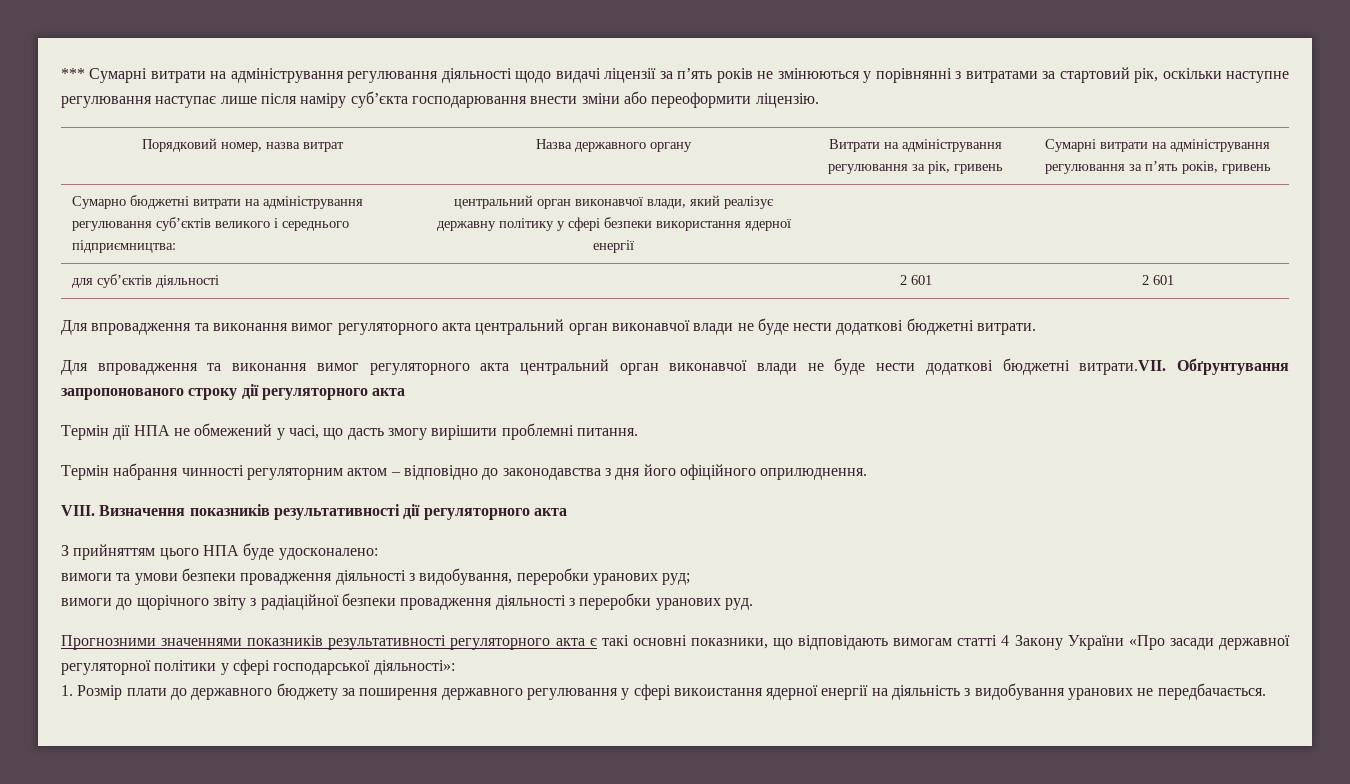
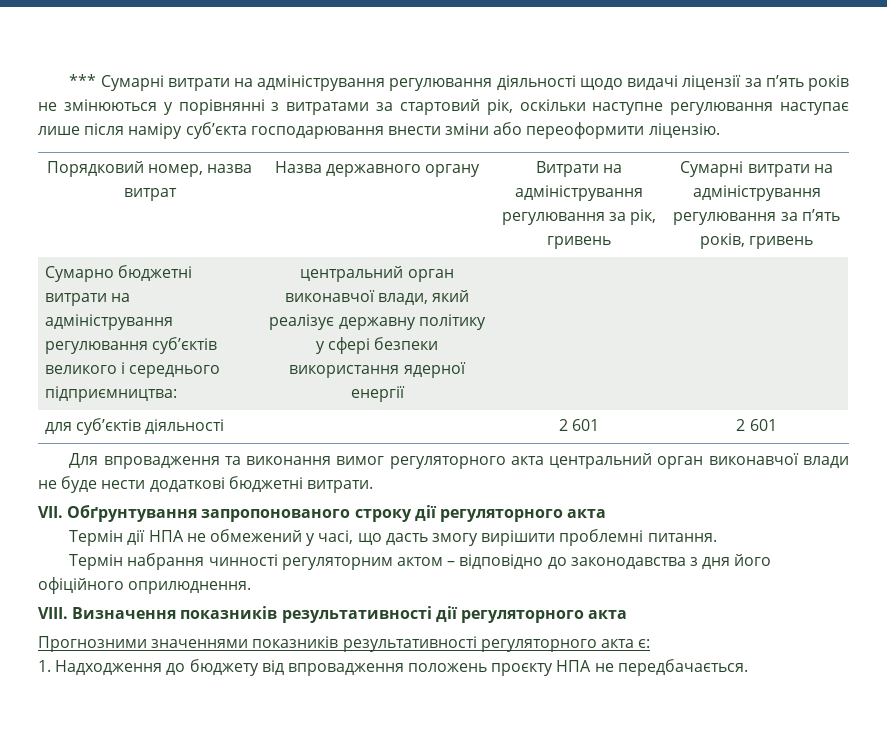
- Для впровадження та виконання вимог регуляторного акта центральний орган виконавчої влади не буде нести додаткові бюджетні витрати.VII. Обґрунтування запропонованого строку дії регуляторного акта
+ VII. Обґрунтування запропонованого строку дії регуляторного акта
- З прийняттям цього НПА буде удосконалено:
- вимоги та умови безпеки провадження діяльності з видобування, переробки уранових руд;
- вимоги до щорічного звіту з радіаційної безпеки провадження діяльності з переробки уранових руд.
- Прогнозними значеннями показників результативності регуляторного акта є такі основні показники, що відповідають вимогам статті 4 Закону України «Про засади державної регуляторної політики у сфері господарської діяльності»:
- 1. Розмір плати до державного бюджету за поширення державного регулювання у сфері викоистання ядерної енергії на діяльність з видобування уранових не передбачається.
+ Прогнозними значеннями показників результативності регуляторного акта є:
+ 1. Надходження до бюджету від впровадження положень проєкту НПА не передбачається.

